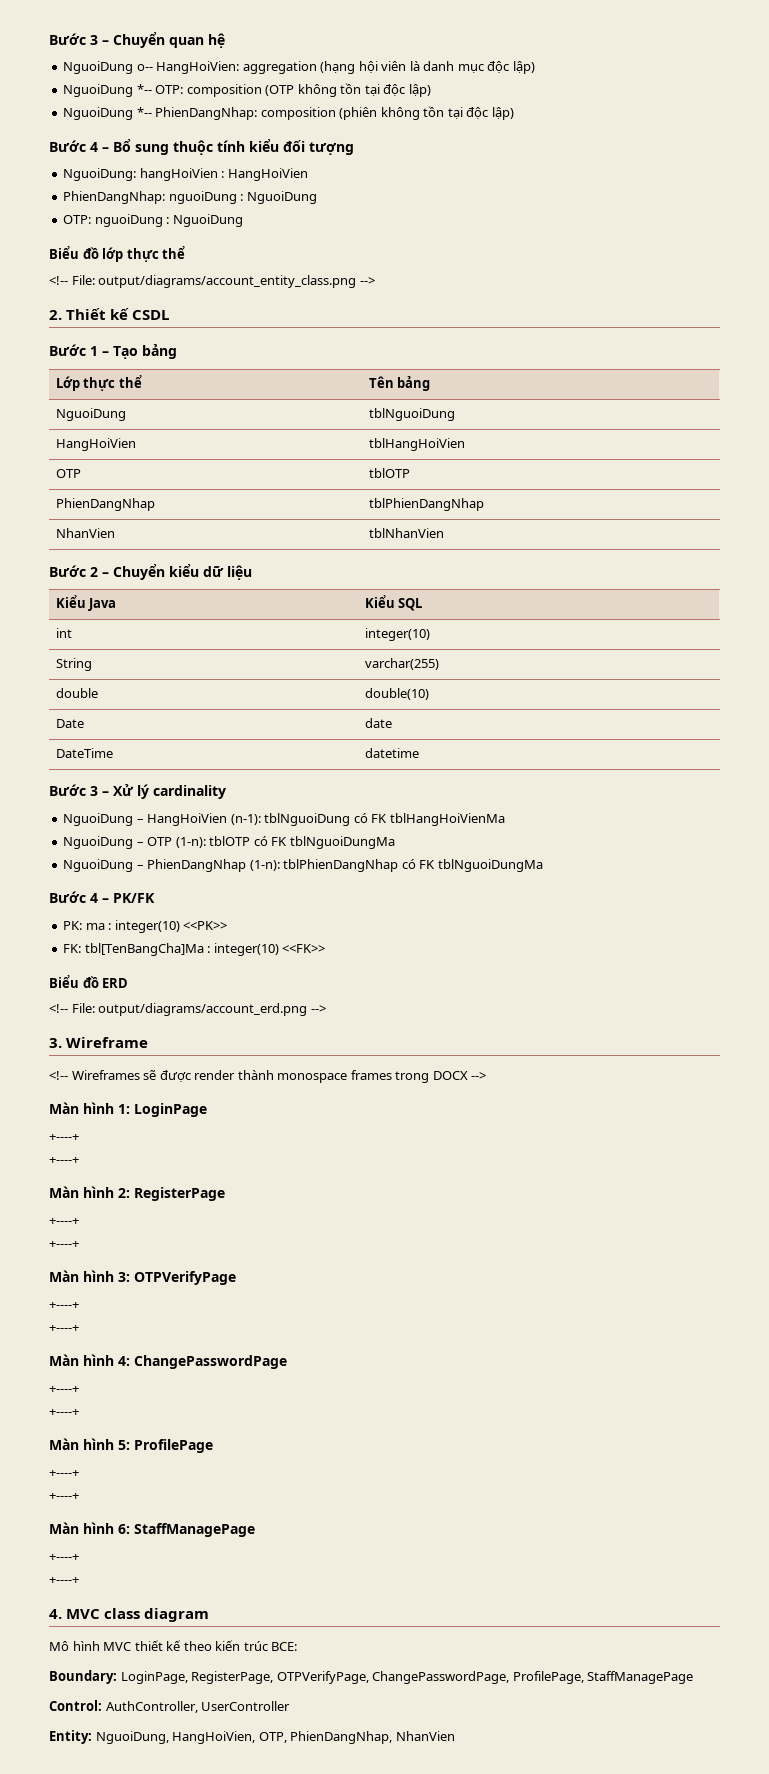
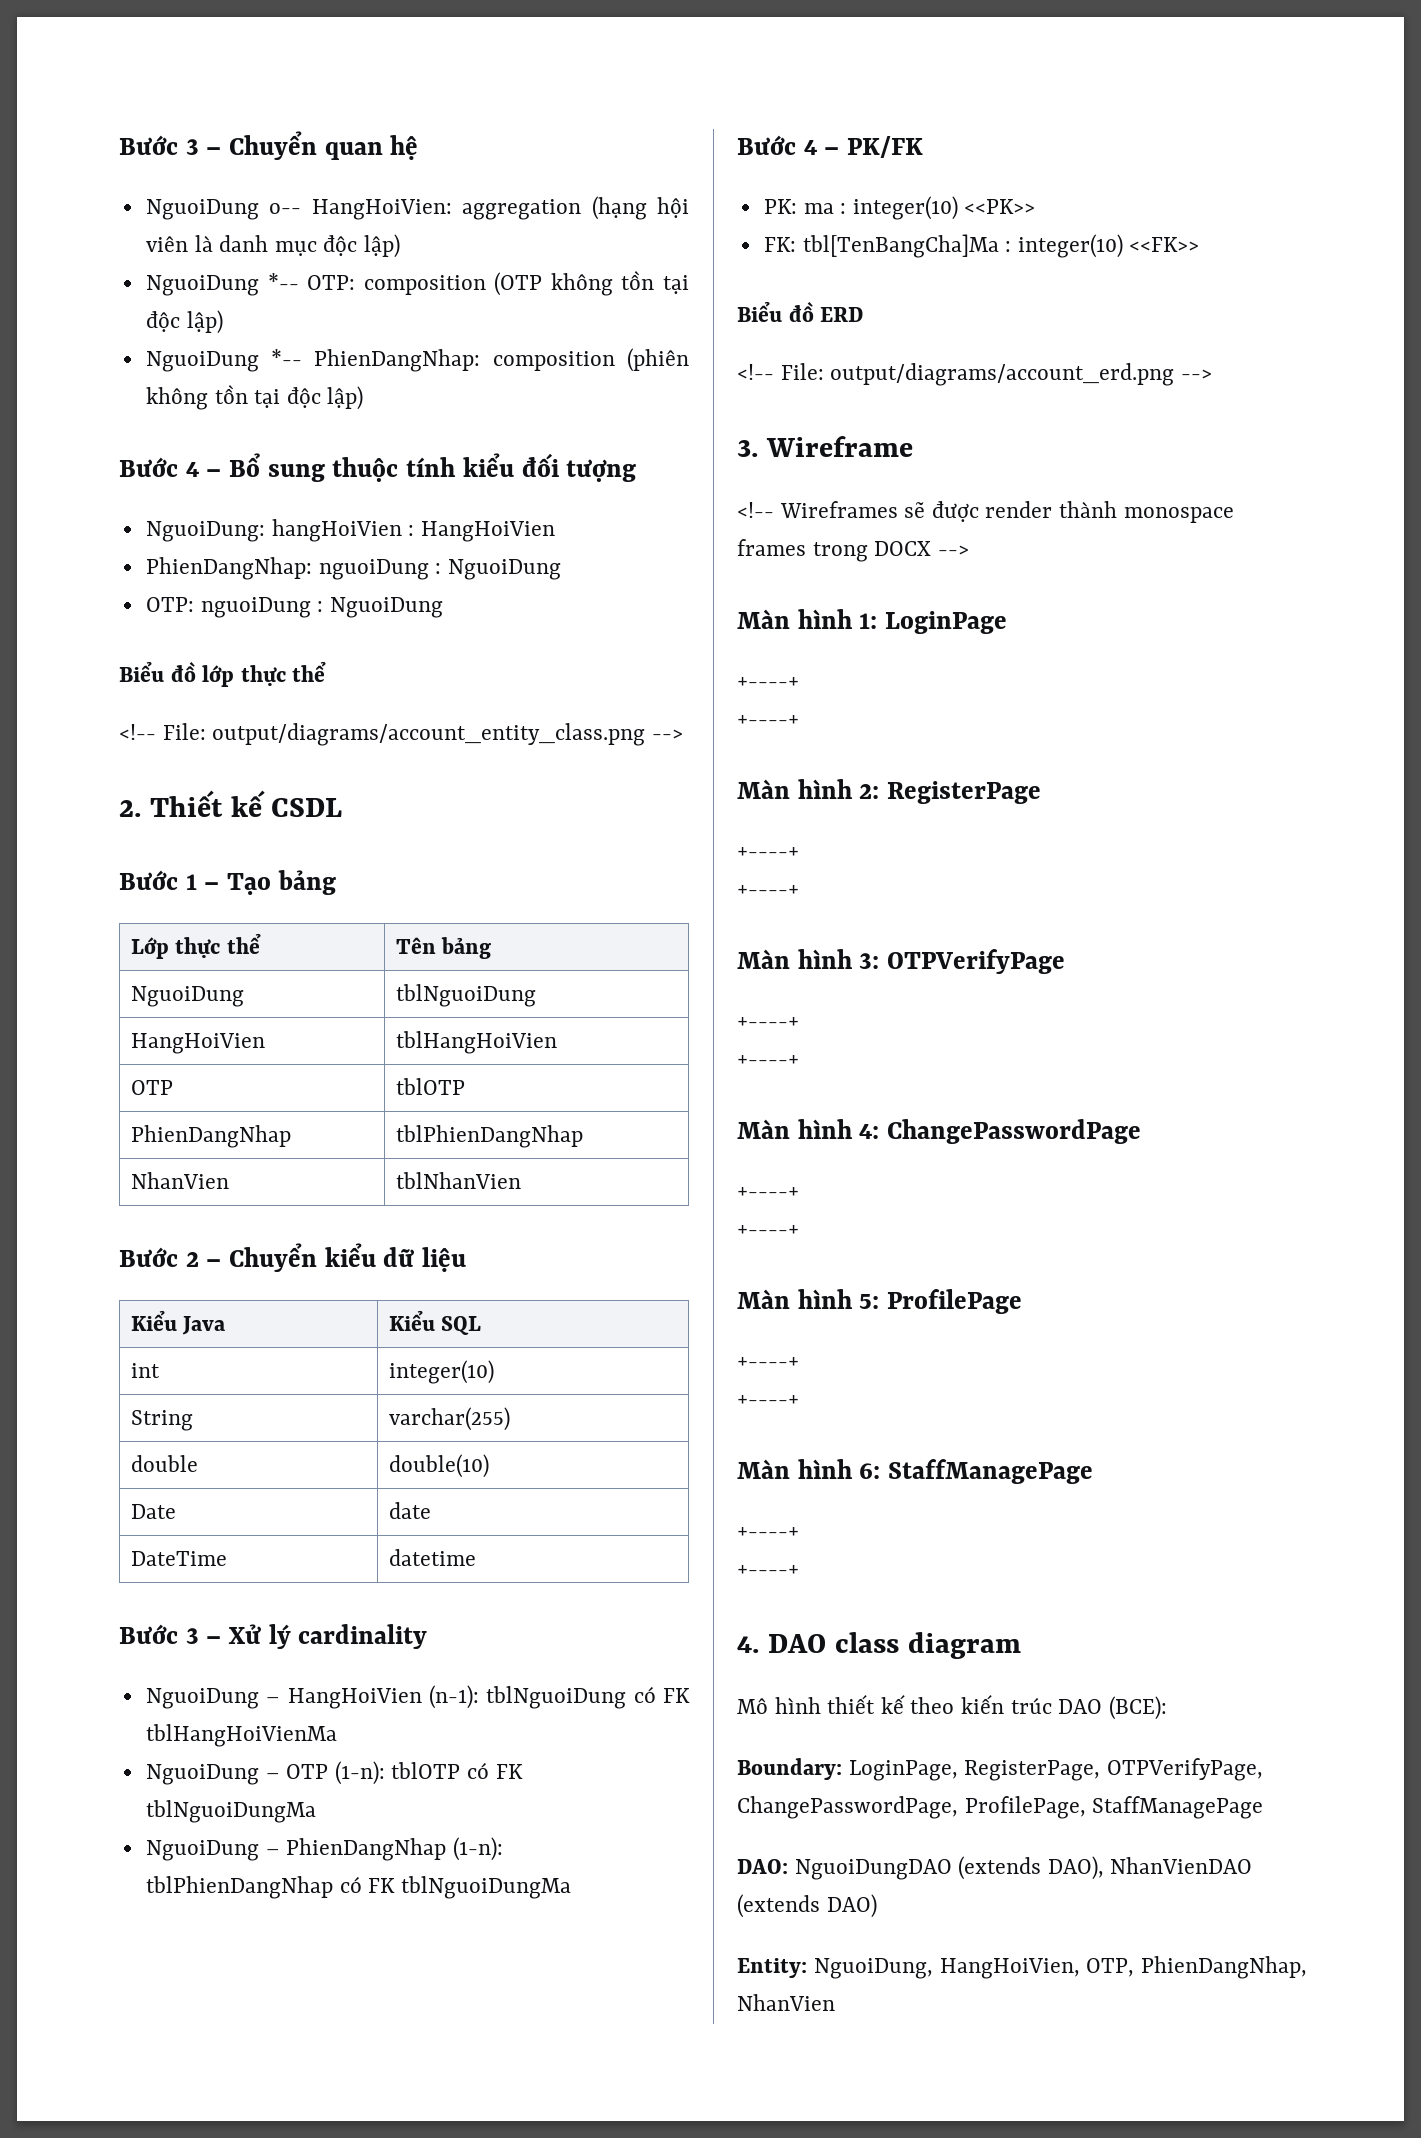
- 4. MVC class diagram
+ 4. DAO class diagram
- Mô hình MVC thiết kế theo kiến trúc BCE:
+ Mô hình thiết kế theo kiến trúc DAO (BCE):
- Control: AuthController, UserController
+ DAO: NguoiDungDAO (extends DAO), NhanVienDAO (extends DAO)

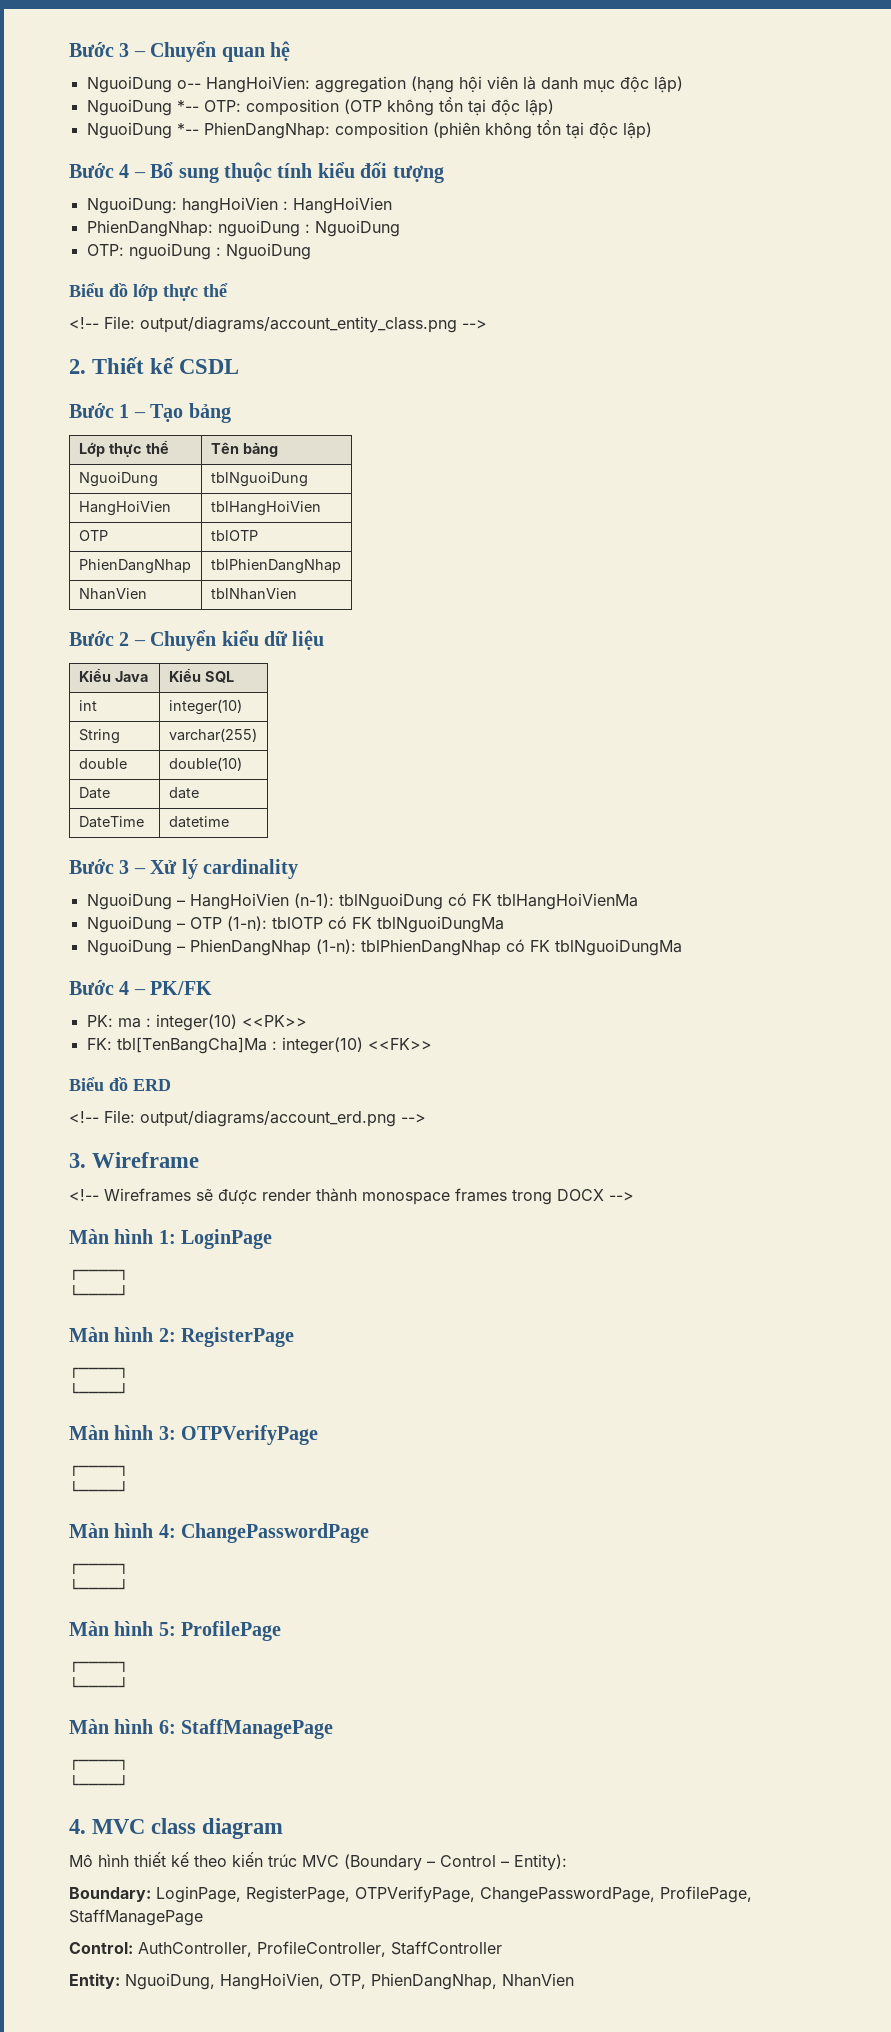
  Màn hình 1: LoginPage
- +----+
- +----+
+ ┌────┐
+ └────┘
  Màn hình 2: RegisterPage
- +----+
- +----+
+ ┌────┐
+ └────┘
  Màn hình 3: OTPVerifyPage
- +----+
- +----+
+ ┌────┐
+ └────┘
  Màn hình 4: ChangePasswordPage
- +----+
- +----+
+ ┌────┐
+ └────┘
  Màn hình 5: ProfilePage
- +----+
- +----+
+ ┌────┐
+ └────┘
  Màn hình 6: StaffManagePage
- +----+
- +----+
+ ┌────┐
+ └────┘
- 4. DAO class diagram
+ 4. MVC class diagram
- Mô hình thiết kế theo kiến trúc DAO (BCE):
+ Mô hình thiết kế theo kiến trúc MVC (Boundary – Control – Entity):
- DAO: NguoiDungDAO (extends DAO), NhanVienDAO (extends DAO)
+ Control: AuthController, ProfileController, StaffController

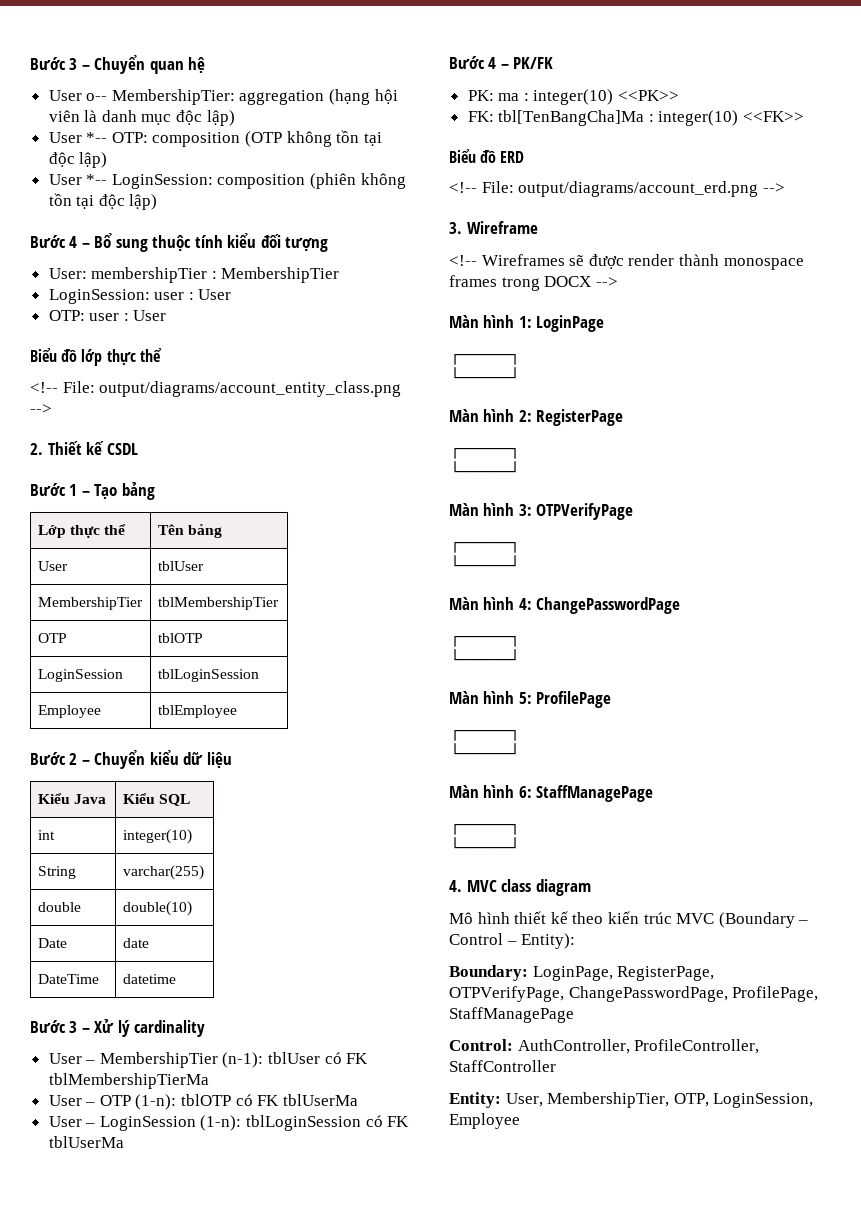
- NguoiDung o-- HangHoiVien: aggregation (hạng hội viên là danh mục độc lập)
+ User o-- MembershipTier: aggregation (hạng hội viên là danh mục độc lập)
- NguoiDung *-- OTP: composition (OTP không tồn tại độc lập)
+ User *-- OTP: composition (OTP không tồn tại độc lập)
- NguoiDung *-- PhienDangNhap: composition (phiên không tồn tại độc lập)
+ User *-- LoginSession: composition (phiên không tồn tại độc lập)
- NguoiDung: hangHoiVien : HangHoiVien
- PhienDangNhap: nguoiDung : NguoiDung
- OTP: nguoiDung : NguoiDung
+ User: membershipTier : MembershipTier
+ LoginSession: user : User
+ OTP: user : User
- NguoiDung | tblNguoiDung
- HangHoiVien | tblHangHoiVien
+ User | tblUser
+ MembershipTier | tblMembershipTier
  OTP | tblOTP
- PhienDangNhap | tblPhienDangNhap
- NhanVien | tblNhanVien
+ LoginSession | tblLoginSession
+ Employee | tblEmployee
- NguoiDung – HangHoiVien (n-1): tblNguoiDung có FK tblHangHoiVienMa
- NguoiDung – OTP (1-n): tblOTP có FK tblNguoiDungMa
- NguoiDung – PhienDangNhap (1-n): tblPhienDangNhap có FK tblNguoiDungMa
+ User – MembershipTier (n-1): tblUser có FK tblMembershipTierMa
+ User – OTP (1-n): tblOTP có FK tblUserMa
+ User – LoginSession (1-n): tblLoginSession có FK tblUserMa
- Entity: NguoiDung, HangHoiVien, OTP, PhienDangNhap, NhanVien
+ Entity: User, MembershipTier, OTP, LoginSession, Employee

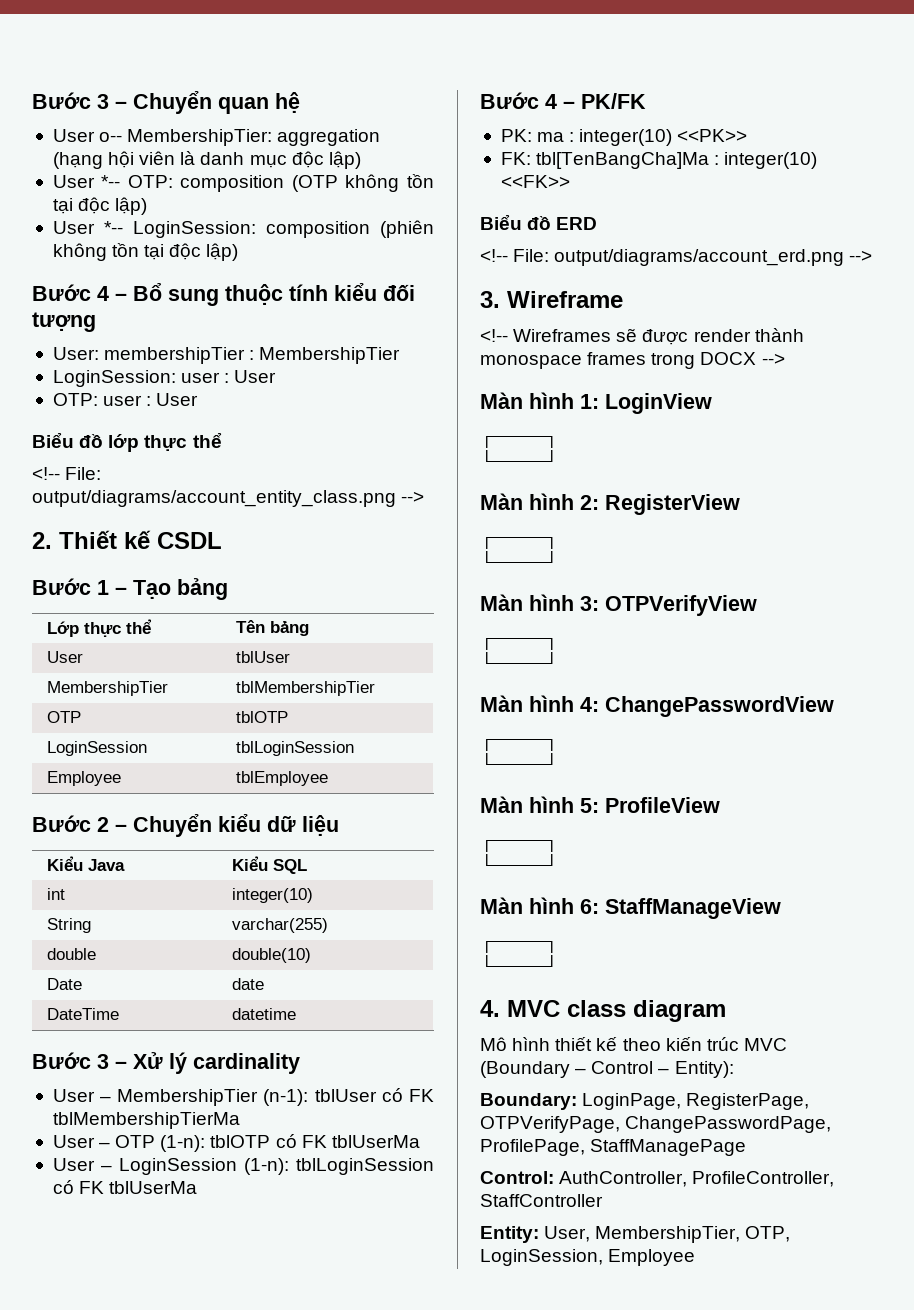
- Màn hình 1: LoginPage
+ Màn hình 1: LoginView
- Màn hình 2: RegisterPage
+ Màn hình 2: RegisterView
- Màn hình 3: OTPVerifyPage
+ Màn hình 3: OTPVerifyView
- Màn hình 4: ChangePasswordPage
+ Màn hình 4: ChangePasswordView
- Màn hình 5: ProfilePage
+ Màn hình 5: ProfileView
- Màn hình 6: StaffManagePage
+ Màn hình 6: StaffManageView

